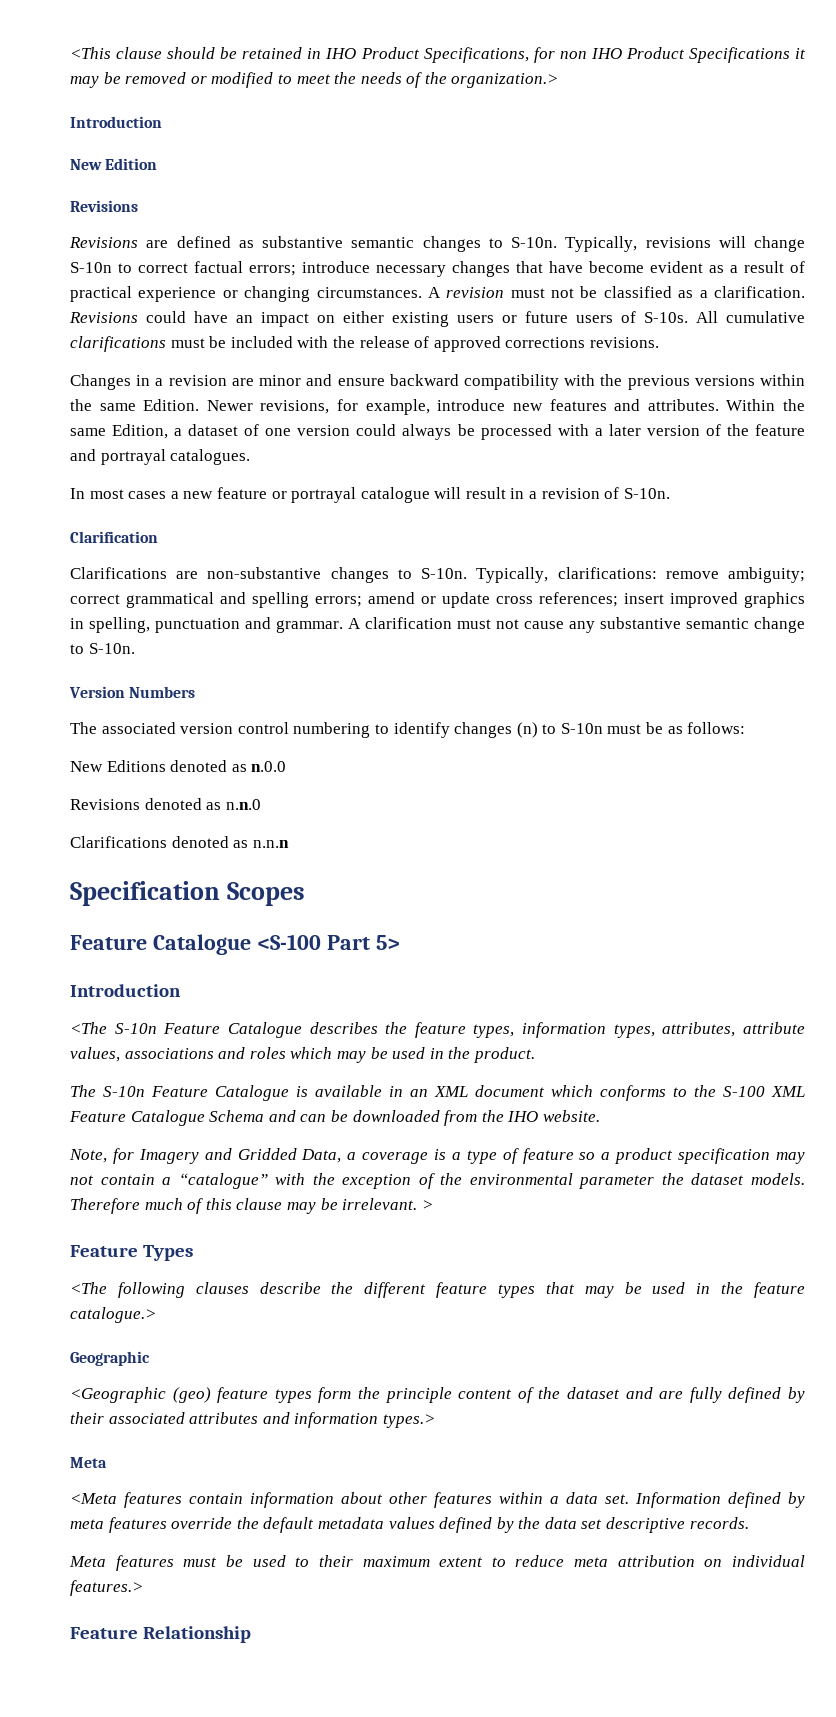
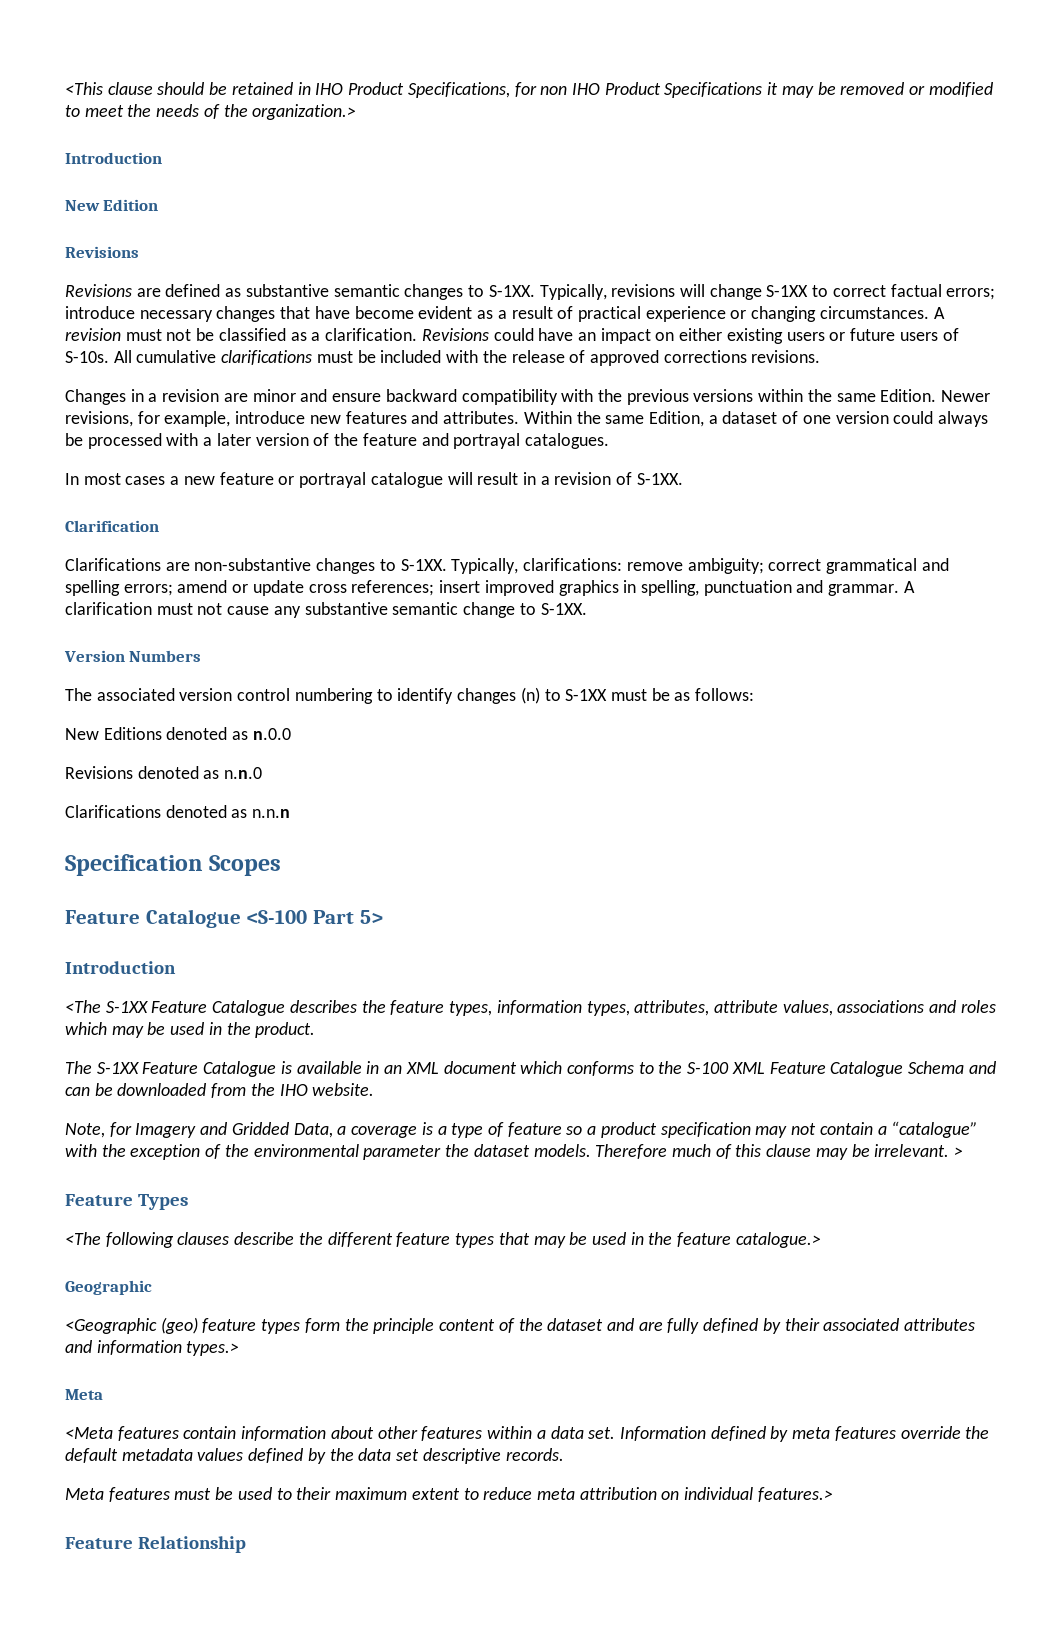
- Revisions are defined as substantive semantic changes to S-10n.
+ Revisions are defined as substantive semantic changes to S-1XX.
- Typically, revisions will change S-10n to correct factual errors; introduce necessary changes that have become evident as a result of practical experience or changing circumstances.
+ Typically, revisions will change S-1XX to correct factual errors; introduce necessary changes that have become evident as a result of practical experience or changing circumstances.
- In most cases a new feature or portrayal catalogue will result in a revision of S-10n.
+ In most cases a new feature or portrayal catalogue will result in a revision of S-1XX.
- Clarifications are non-substantive changes to S-10n.
+ Clarifications are non-substantive changes to S-1XX.
- A clarification must not cause any substantive semantic change to S-10n.
+ A clarification must not cause any substantive semantic change to S-1XX.
- The associated version control numbering to identify changes (n) to S-10n must be as follows:
+ The associated version control numbering to identify changes (n) to S-1XX must be as follows:
- <The S-10n Feature Catalogue describes the feature types, information types, attributes, attribute values, associations and roles which may be used in the product.
+ <The S-1XX Feature Catalogue describes the feature types, information types, attributes, attribute values, associations and roles which may be used in the product.
- The S-10n Feature Catalogue is available in an XML document which conforms to the S-100 XML Feature Catalogue Schema and can be downloaded from the IHO website.
+ The S-1XX Feature Catalogue is available in an XML document which conforms to the S-100 XML Feature Catalogue Schema and can be downloaded from the IHO website.

